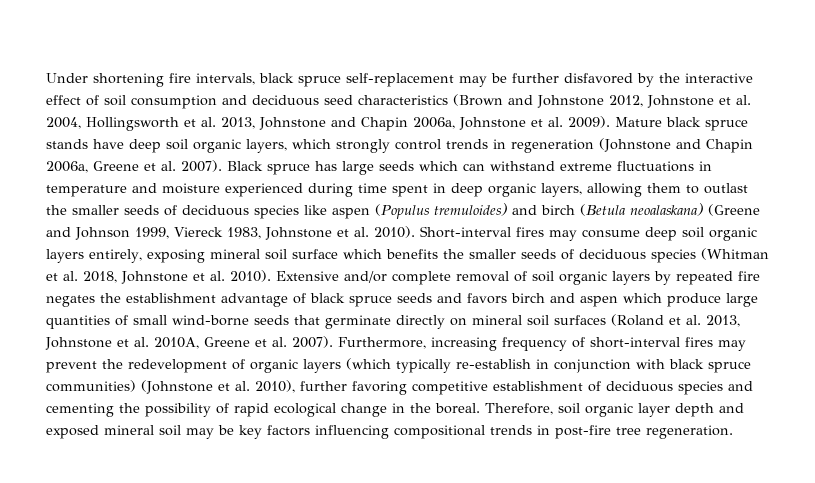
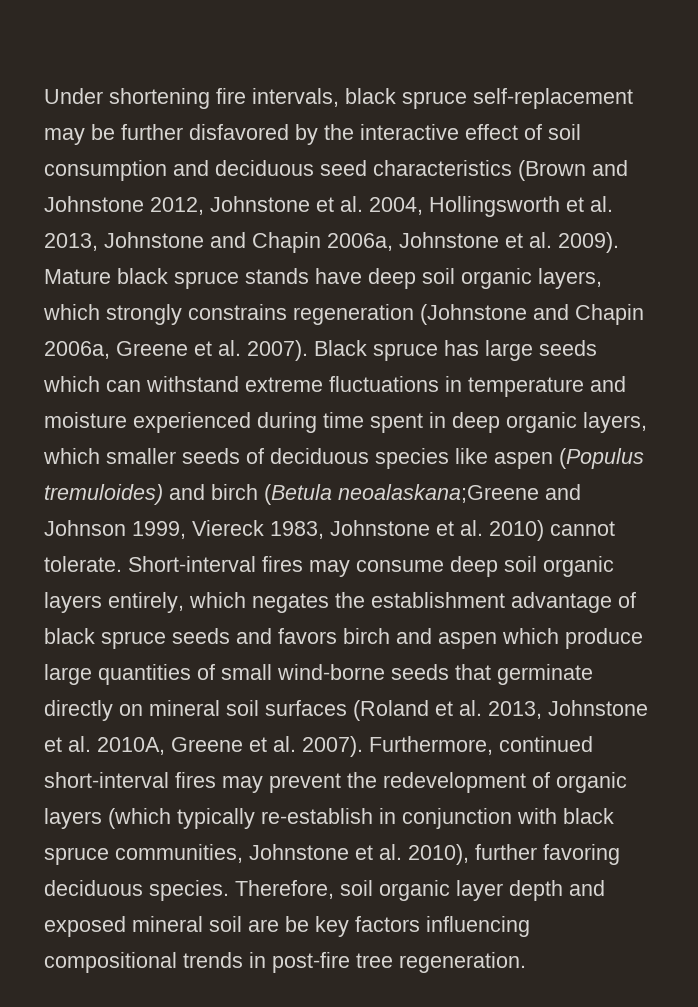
- Mature black spruce stands have deep soil organic layers, which strongly control trends in regeneration (Johnstone and Chapin 2006a, Greene et al. 2007).
+ Mature black spruce stands have deep soil organic layers, which strongly constrains regeneration (Johnstone and Chapin 2006a, Greene et al. 2007).
- Black spruce has large seeds which can withstand extreme fluctuations in temperature and moisture experienced during time spent in deep organic layers, allowing them to outlast the smaller seeds of deciduous species like aspen (Populus tremuloides) and birch (Betula neoalaskana) (Greene and Johnson 1999, Viereck 1983, Johnstone et al. 2010).
+ Black spruce has large seeds which can withstand extreme fluctuations in temperature and moisture experienced during time spent in deep organic layers, which smaller seeds of deciduous species like aspen (Populus tremuloides) and birch (Betula neoalaskana;Greene and Johnson 1999, Viereck 1983, Johnstone et al. 2010) cannot tolerate.
- Short-interval fires may consume deep soil organic layers entirely, exposing mineral soil surface which benefits the smaller seeds of deciduous species (Whitman et al. 2018, Johnstone et al. 2010). Extensive and/or complete removal of soil organic layers by repeated fire negates the establishment advantage of black spruce seeds and favors birch and aspen which produce large quantities of small wind-borne seeds that germinate directly on mineral soil surfaces (Roland et al. 2013, Johnstone et al. 2010A, Greene et al. 2007).
+ Short-interval fires may consume deep soil organic layers entirely, which negates the establishment advantage of black spruce seeds and favors birch and aspen which produce large quantities of small wind-borne seeds that germinate directly on mineral soil surfaces (Roland et al. 2013, Johnstone et al. 2010A, Greene et al. 2007).
- Furthermore, increasing frequency of short-interval fires may prevent the redevelopment of organic layers (which typically re-establish in conjunction with black spruce communities) (Johnstone et al. 2010), further favoring competitive establishment of deciduous species and cementing the possibility of rapid ecological change in the boreal.
+ Furthermore, continued short-interval fires may prevent the redevelopment of organic layers (which typically re-establish in conjunction with black spruce communities, Johnstone et al. 2010), further favoring deciduous species.
- Therefore, soil organic layer depth and exposed mineral soil may be key factors influencing compositional trends in post-fire tree regeneration.
+ Therefore, soil organic layer depth and exposed mineral soil are be key factors influencing compositional trends in post-fire tree regeneration.

